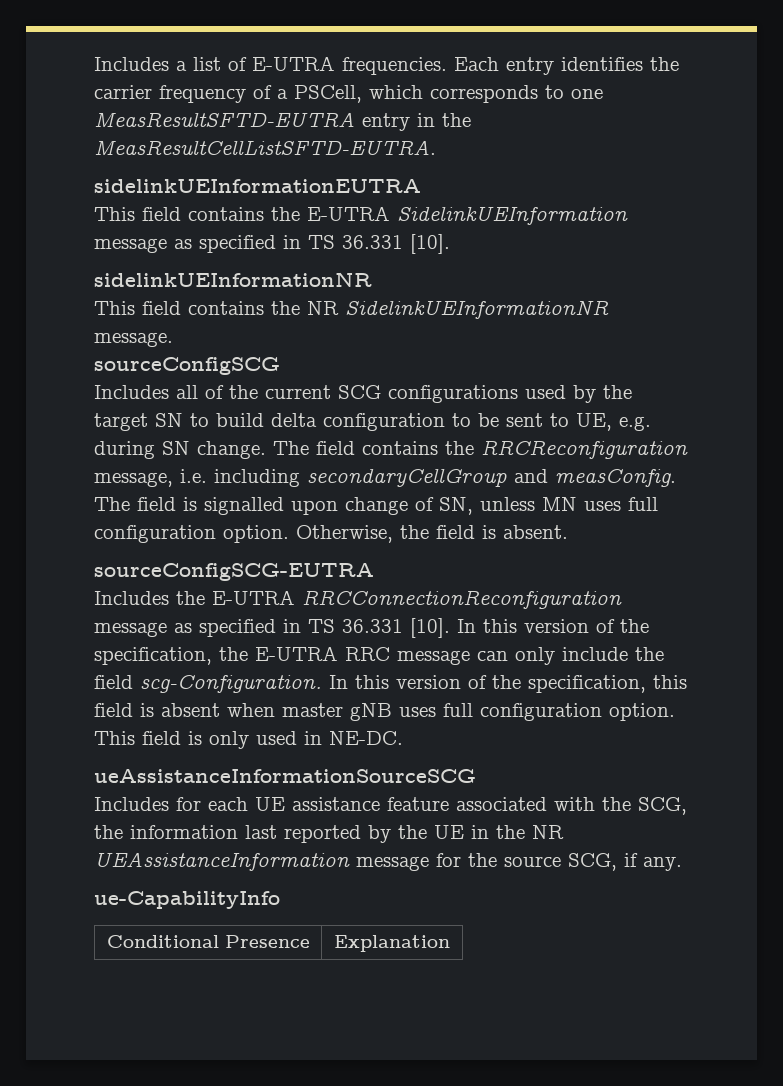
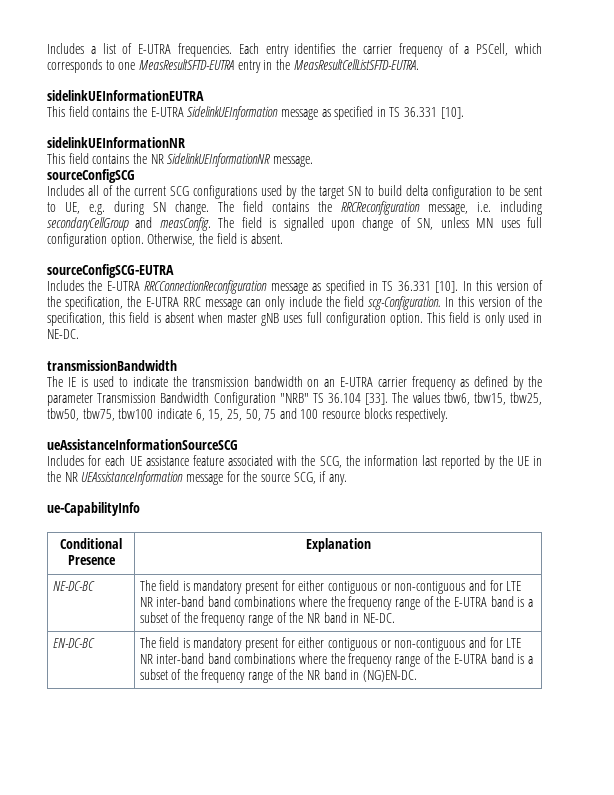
+ transmissionBandwidth
+ The IE is used to indicate the transmission bandwidth on an E-UTRA carrier frequency as defined by the parameter Transmission Bandwidth Configuration "NRB" TS 36.104 [33]. The values tbw6, tbw15, tbw25, tbw50, tbw75, tbw100 indicate 6, 15, 25, 50, 75 and 100 resource blocks respectively.
+ NE-DC-BC | The field is mandatory present for either contiguous or non-contiguous and for LTE NR inter-band band combinations where the frequency range of the E-UTRA band is a subset of the frequency range of the NR band in NE-DC.
+ EN-DC-BC | The field is mandatory present for either contiguous or non-contiguous and for LTE NR inter-band band combinations where the frequency range of the E-UTRA band is a subset of the frequency range of the NR band in (NG)EN-DC.

